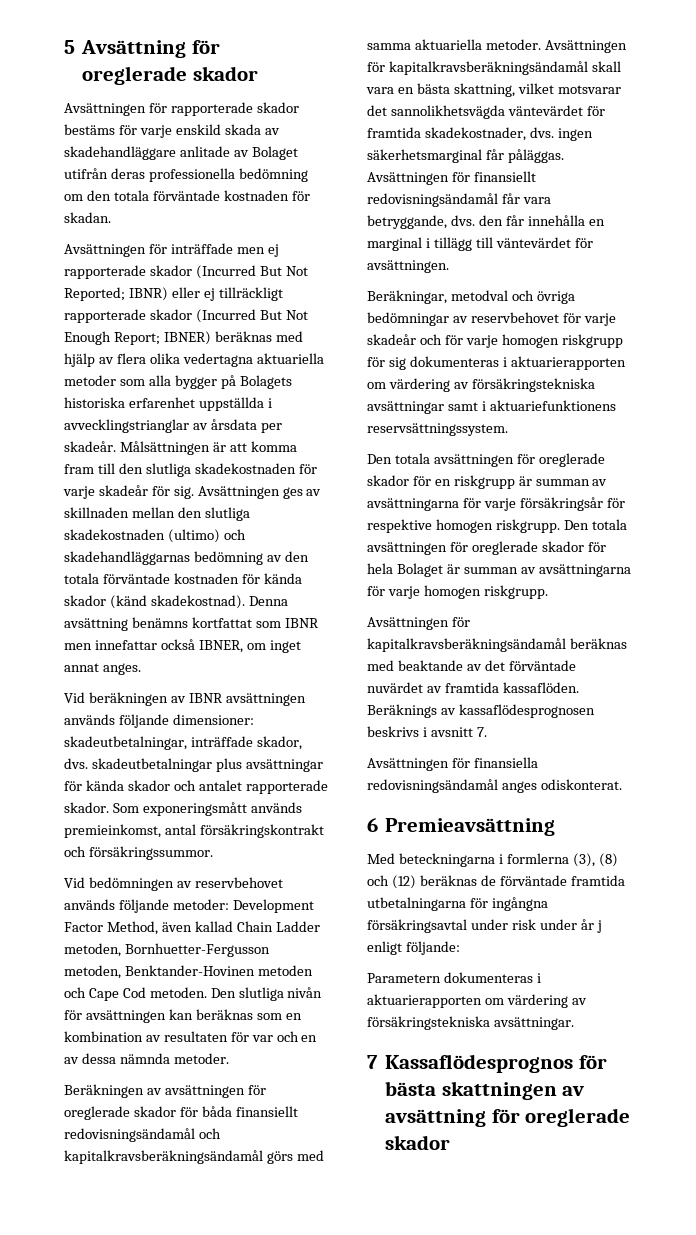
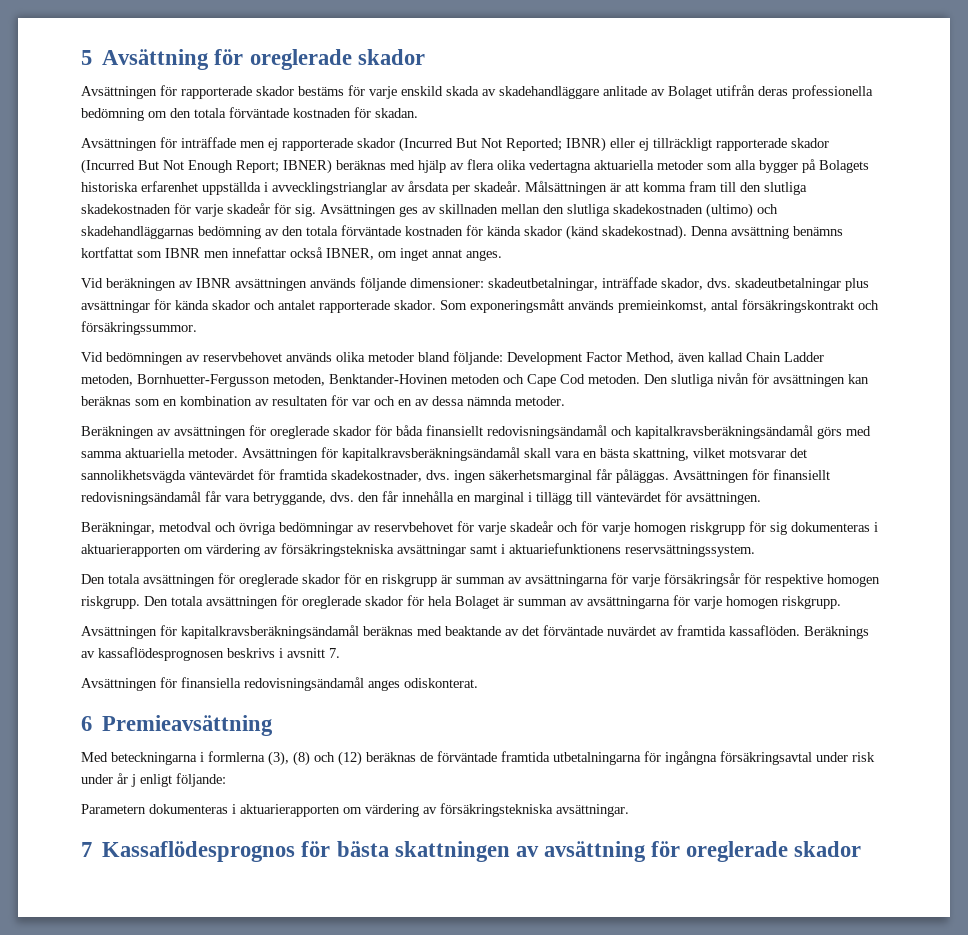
- Vid bedömningen av reservbehovet används följande metoder: Development Factor Method, även kallad Chain Ladder metoden, Bornhuetter-Fergusson metoden, Benktander-Hovinen metoden och Cape Cod metoden.
+ Vid bedömningen av reservbehovet används olika metoder bland följande: Development Factor Method, även kallad Chain Ladder metoden, Bornhuetter-Fergusson metoden, Benktander-Hovinen metoden och Cape Cod metoden.

